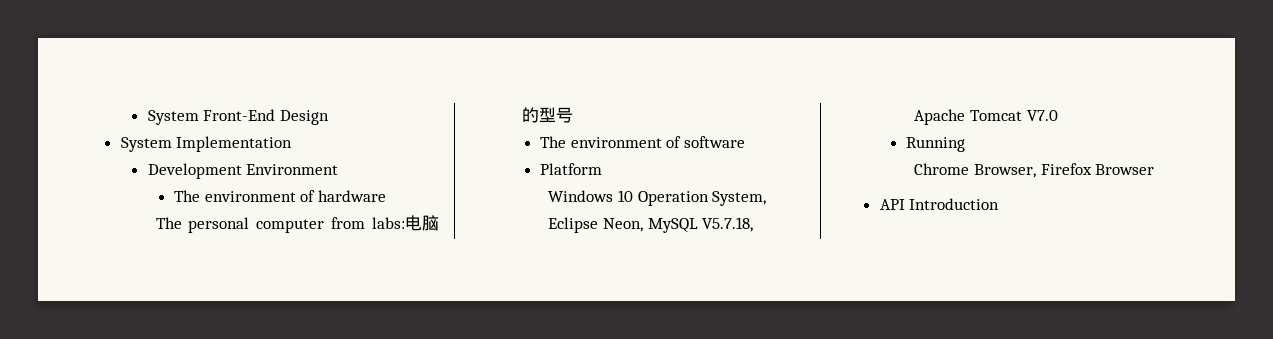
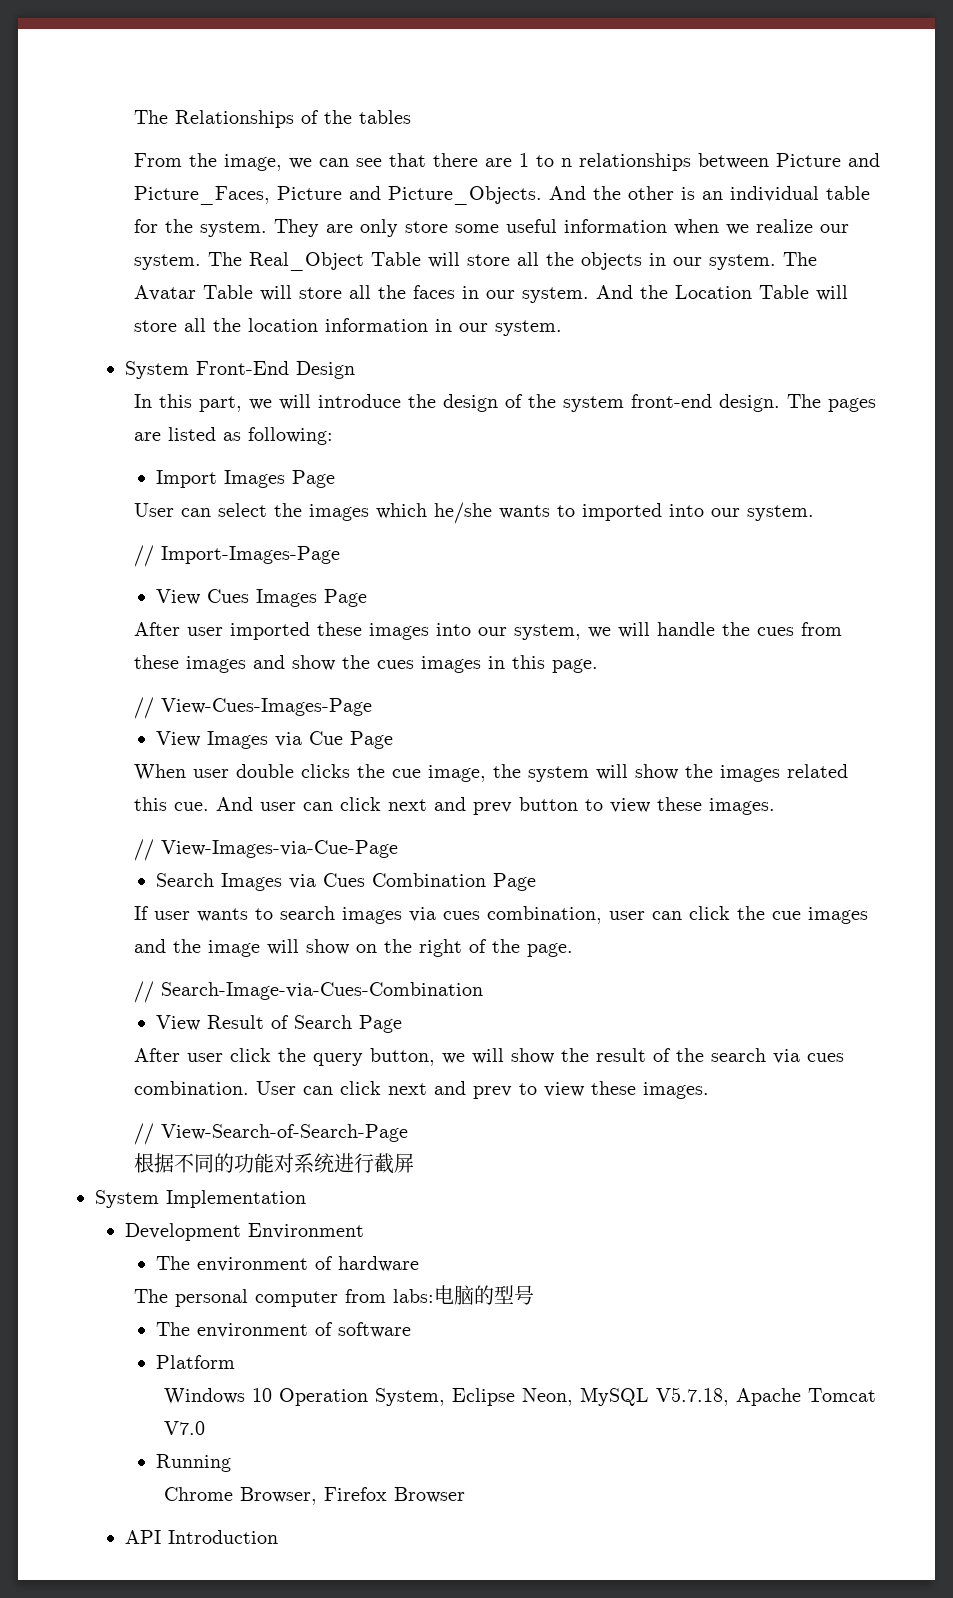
+ The Relationships of the tables
+ From the image, we can see that there are 1 to n relationships between Picture and Picture_Faces, Picture and Picture_Objects. And the other is an individual table for the system. They are only store some useful information when we realize our system. The Real_Object Table will store all the objects in our system. The Avatar Table will store all the faces in our system. And the Location Table will store all the location information in our system.
  System Front-End Design
+ In this part, we will introduce the design of the system front-end design. The pages are listed as following:
+ Import Images Page
+ User can select the images which he/she wants to imported into our system.
+ // Import-Images-Page
+ View Cues Images Page
+ After user imported these images into our system, we will handle the cues from these images and show the cues images in this page.
+ // View-Cues-Images-Page
+ View Images via Cue Page
+ When user double clicks the cue image, the system will show the images related this cue. And user can click next and prev button to view these images.
+ // View-Images-via-Cue-Page
+ Search Images via Cues Combination Page
+ If user wants to search images via cues combination, user can click the cue images and the image will show on the right of the page.
+ // Search-Image-via-Cues-Combination
+ View Result of Search Page
+ After user click the query button, we will show the result of the search via cues combination. User can click next and prev to view these images.
+ // View-Search-of-Search-Page
+ 根据不同的功能对系统进行截屏

